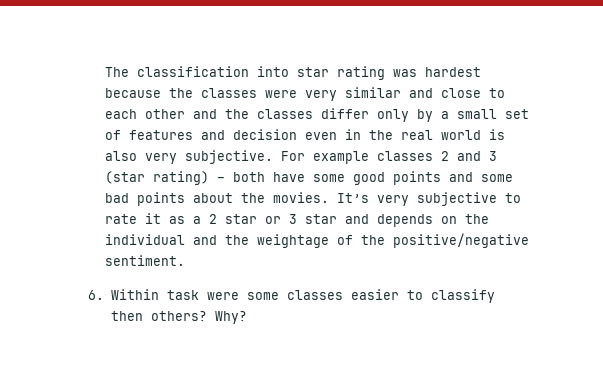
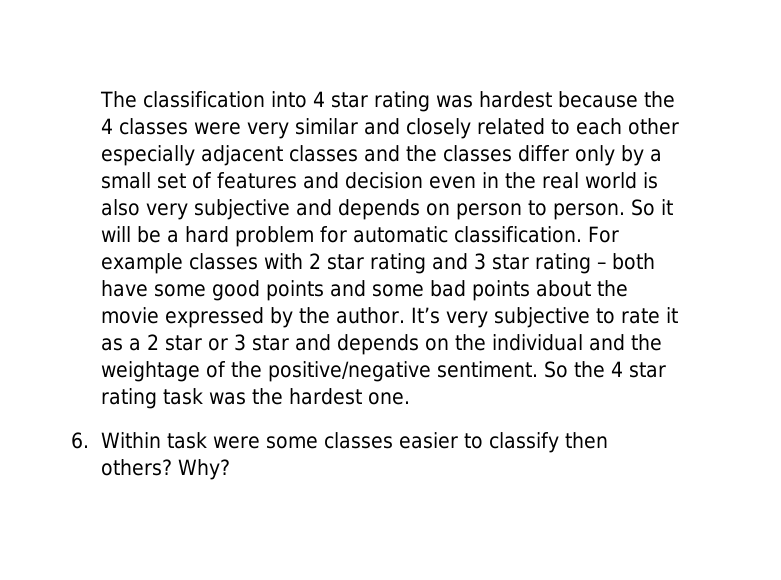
- The classification into star rating was hardest because the classes were very similar and close to each other and the classes differ only by a small set of features and decision even in the real world is also very subjective. For example classes 2 and 3 (star rating) – both have some good points and some bad points about the movies.
+ The classification into 4 star rating was hardest because the 4 classes were very similar and closely related to each other especially adjacent classes and the classes differ only by a small set of features and decision even in the real world is also very subjective and depends on person to person. So it will be a hard problem for automatic classification. For example classes with 2 star rating and 3 star rating – both have some good points and some bad points about the movie expressed by the author.
+ So the 4 star rating task was the hardest one.

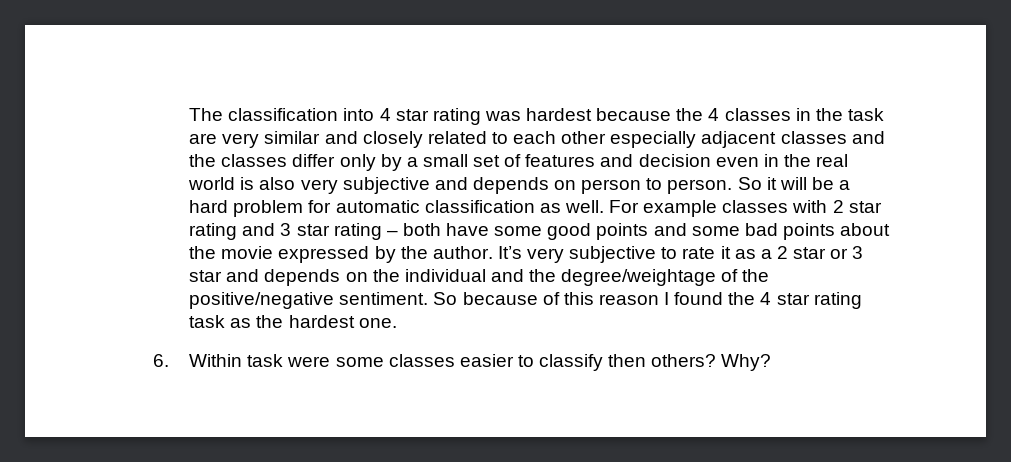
- The classification into 4 star rating was hardest because the 4 classes were very similar and closely related to each other especially adjacent classes and the classes differ only by a small set of features and decision even in the real world is also very subjective and depends on person to person.
+ The classification into 4 star rating was hardest because the 4 classes in the task are very similar and closely related to each other especially adjacent classes and the classes differ only by a small set of features and decision even in the real world is also very subjective and depends on person to person.
- So it will be a hard problem for automatic classification.
+ So it will be a hard problem for automatic classification as well.
- It’s very subjective to rate it as a 2 star or 3 star and depends on the individual and the weightage of the positive/negative sentiment.
+ It’s very subjective to rate it as a 2 star or 3 star and depends on the individual and the degree/weightage of the positive/negative sentiment.
- So the 4 star rating task was the hardest one.
+ So because of this reason I found the 4 star rating task as the hardest one.

